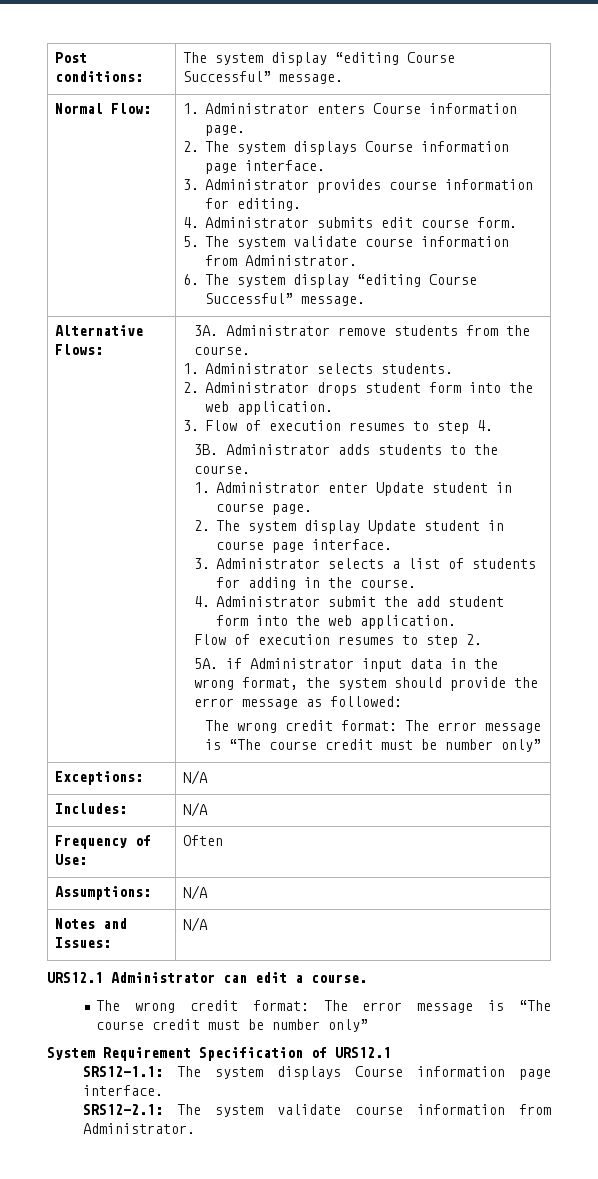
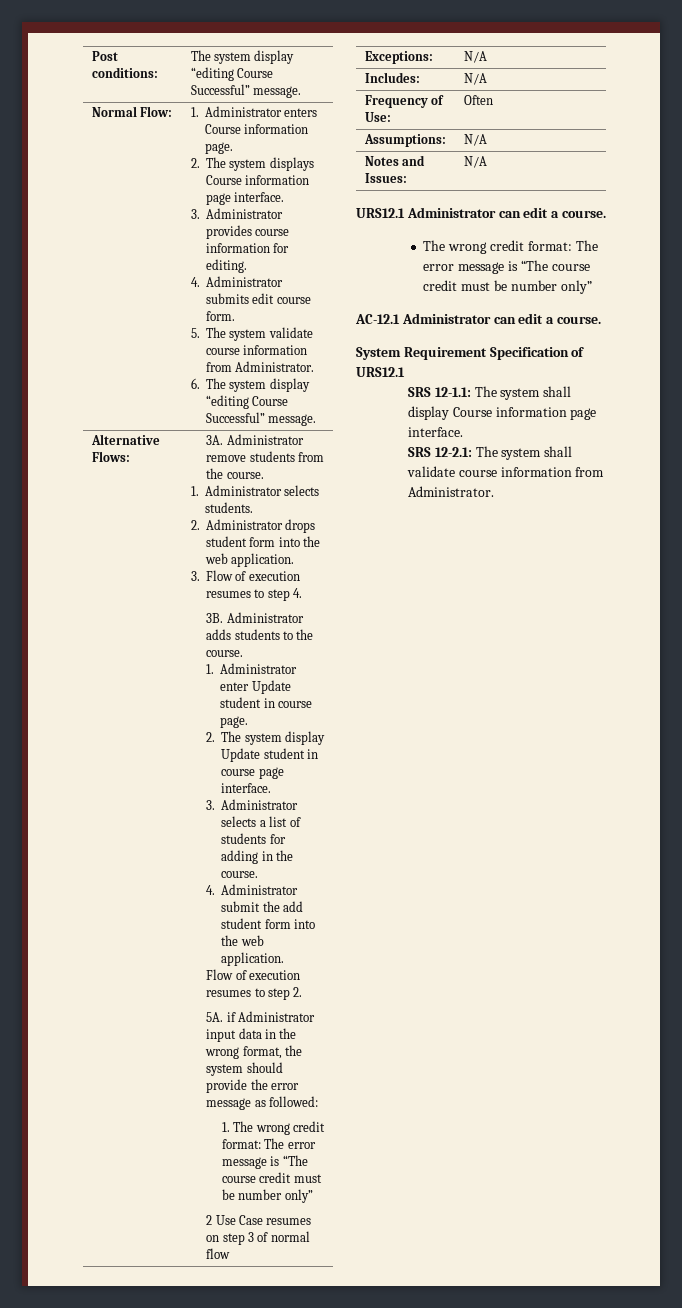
  5A. if Administrator input data in the wrong format, the system should provide the error message as followed:
- The wrong credit format: The error message is “The course credit must be number only”
+ 1. The wrong credit format: The error message is “The course credit must be number only”
+ 2 Use Case resumes on step 3 of normal flow
+ AC-12.1 Administrator can edit a course.
- SRS12-1.1: The system displays Course information page interface.
- SRS12-2.1: The system validate course information from Administrator.
+ SRS 12-1.1: The system shall display Course information page interface.
+ SRS 12-2.1: The system shall validate course information from Administrator.

